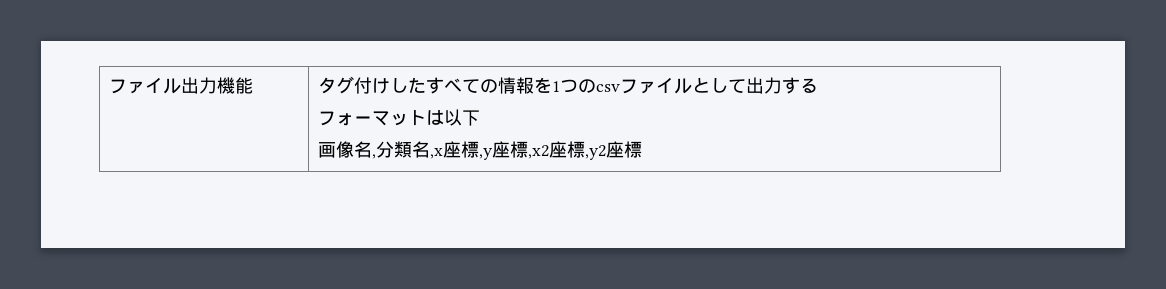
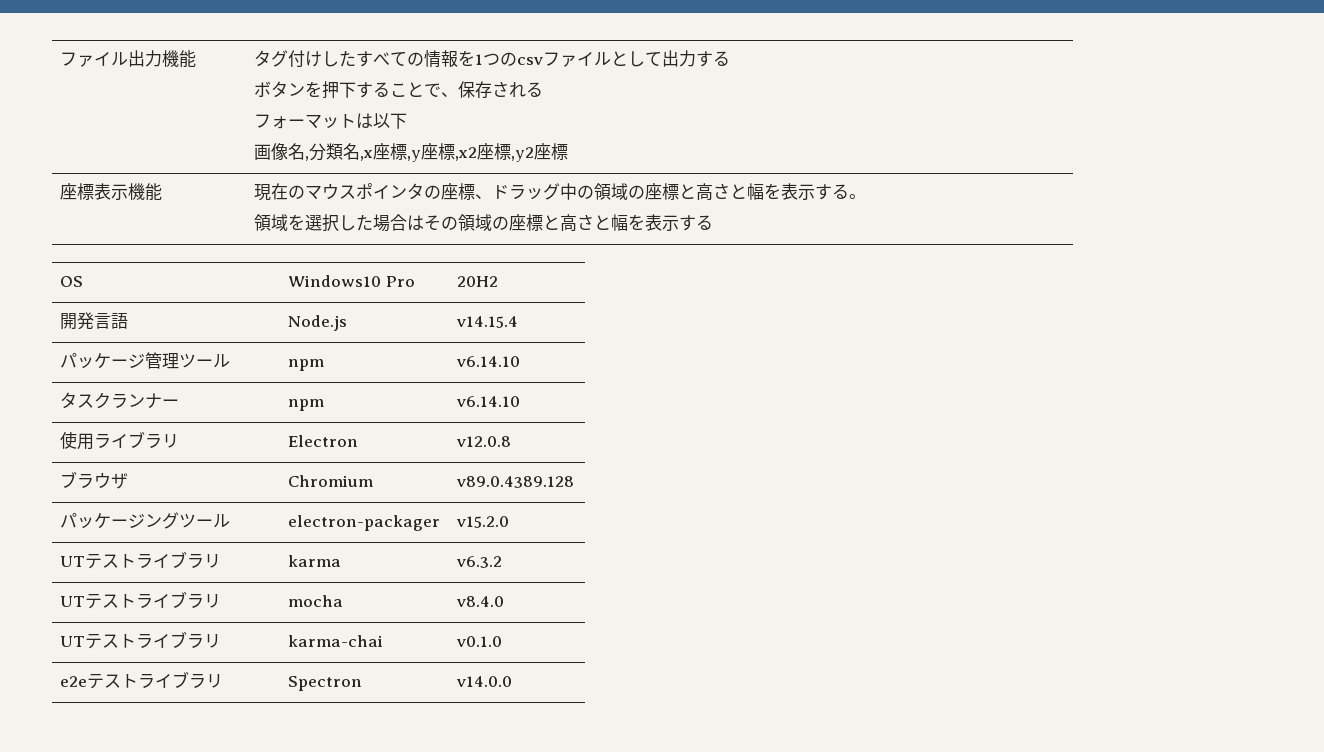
+ ボタンを押下することで、保存される
+ 座標表示機能 | 現在のマウスポインタの座標、ドラッグ中の領域の座標と高さと幅を表示する。
+ 領域を選択した場合はその領域の座標と高さと幅を表示する
+ OS | Windows10 Pro | 20H2
+ 開発言語 | Node.js | v14.15.4
+ パッケージ管理ツール | npm | v6.14.10
+ タスクランナー | npm | v6.14.10
+ 使用ライブラリ | Electron | v12.0.8
+ ブラウザ | Chromium | v89.0.4389.128
+ パッケージングツール | electron-packager | v15.2.0
+ UTテストライブラリ | karma | v6.3.2
+ UTテストライブラリ | mocha | v8.4.0
+ UTテストライブラリ | karma-chai | v0.1.0
+ e2eテストライブラリ | Spectron | v14.0.0

